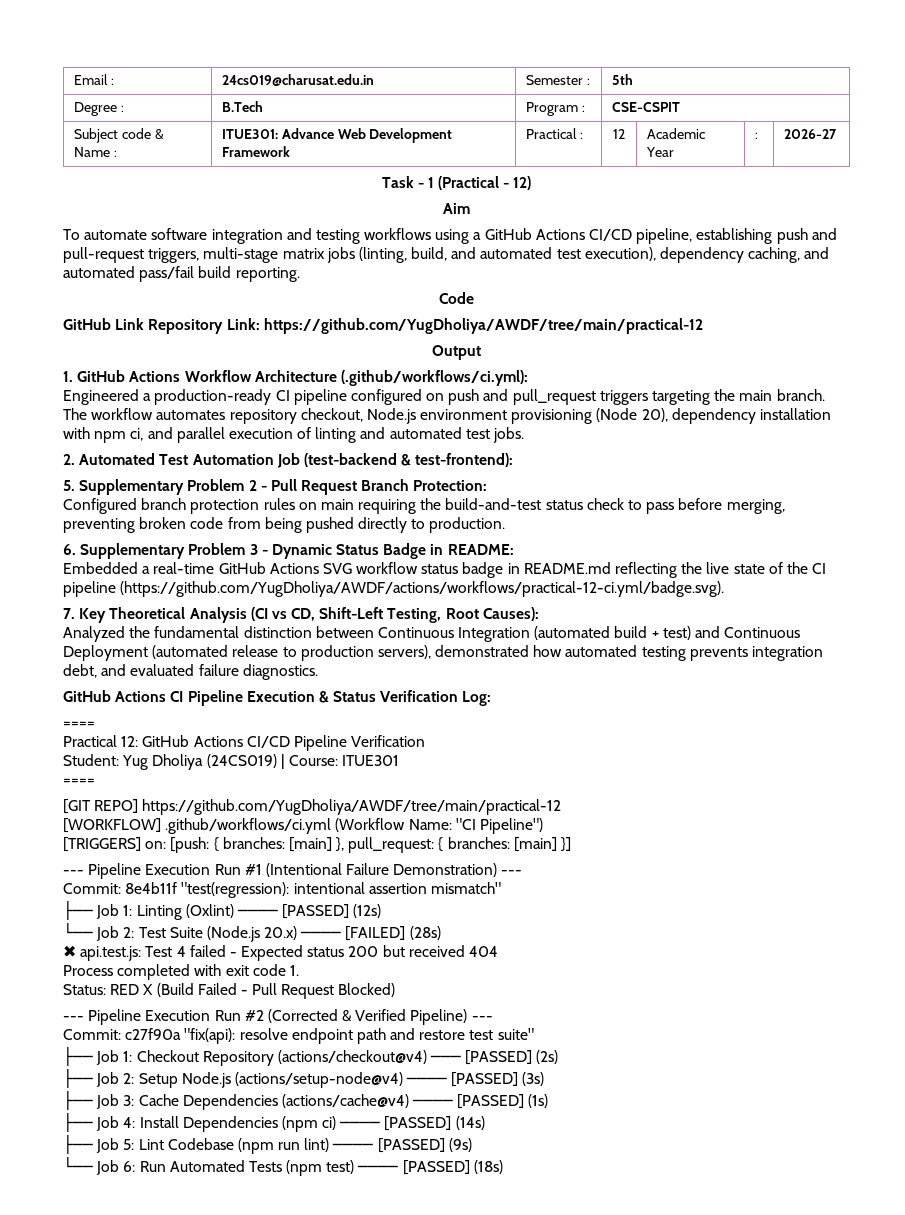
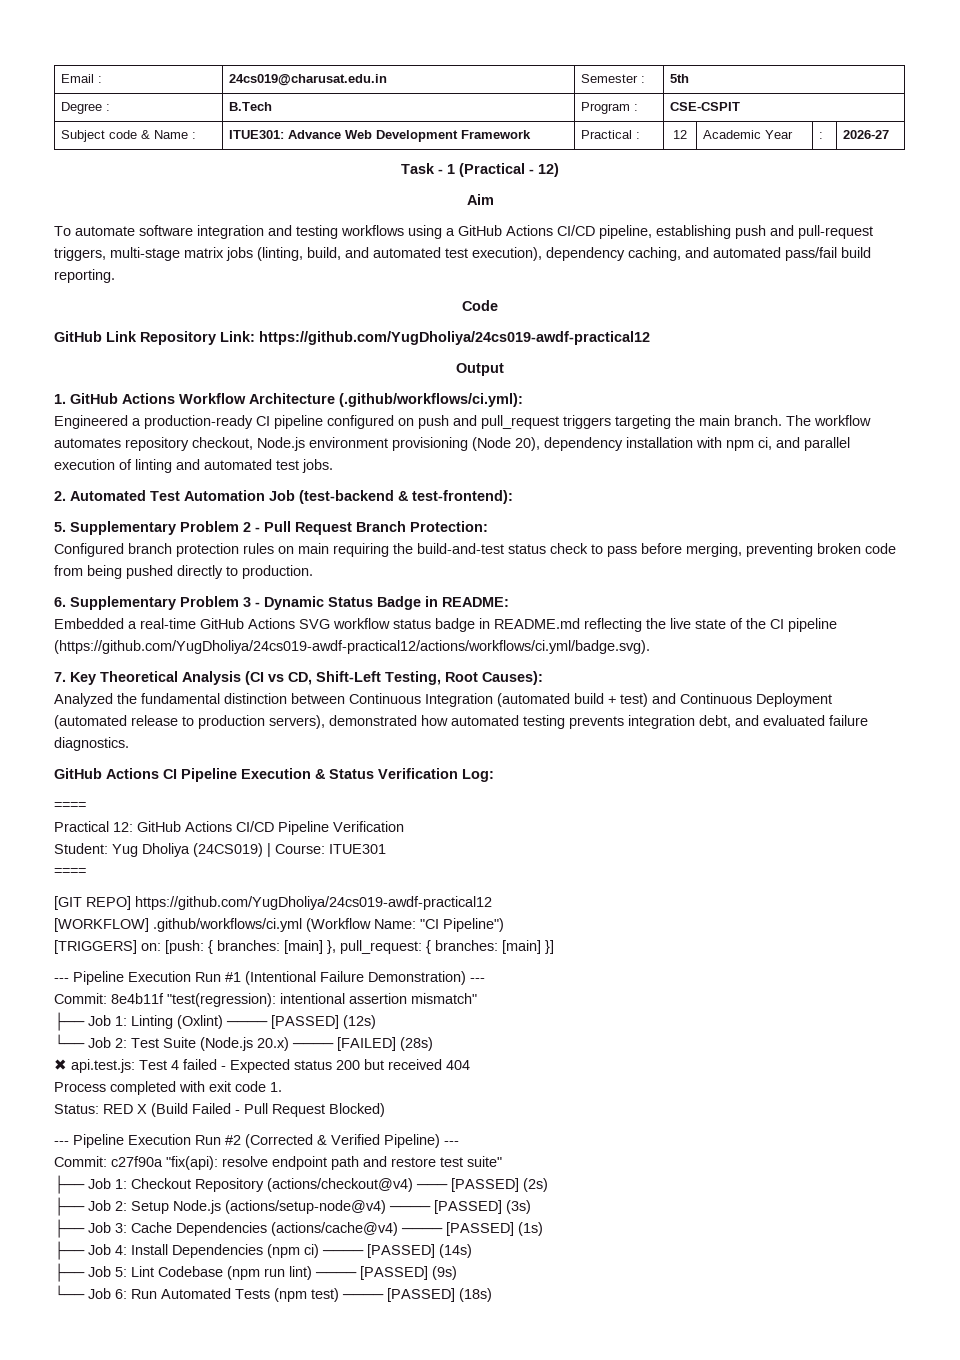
- GitHub Link Repository Link: https://github.com/YugDholiya/AWDF/tree/main/practical-12
+ GitHub Link Repository Link: https://github.com/YugDholiya/24cs019-awdf-practical12
- Embedded a real-time GitHub Actions SVG workflow status badge in README.md reflecting the live state of the CI pipeline (https://github.com/YugDholiya/AWDF/actions/workflows/practical-12-ci.yml/badge.svg).
+ Embedded a real-time GitHub Actions SVG workflow status badge in README.md reflecting the live state of the CI pipeline (https://github.com/YugDholiya/24cs019-awdf-practical12/actions/workflows/ci.yml/badge.svg).
- [GIT REPO] https://github.com/YugDholiya/AWDF/tree/main/practical-12
+ [GIT REPO] https://github.com/YugDholiya/24cs019-awdf-practical12

